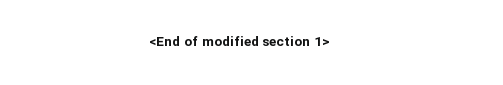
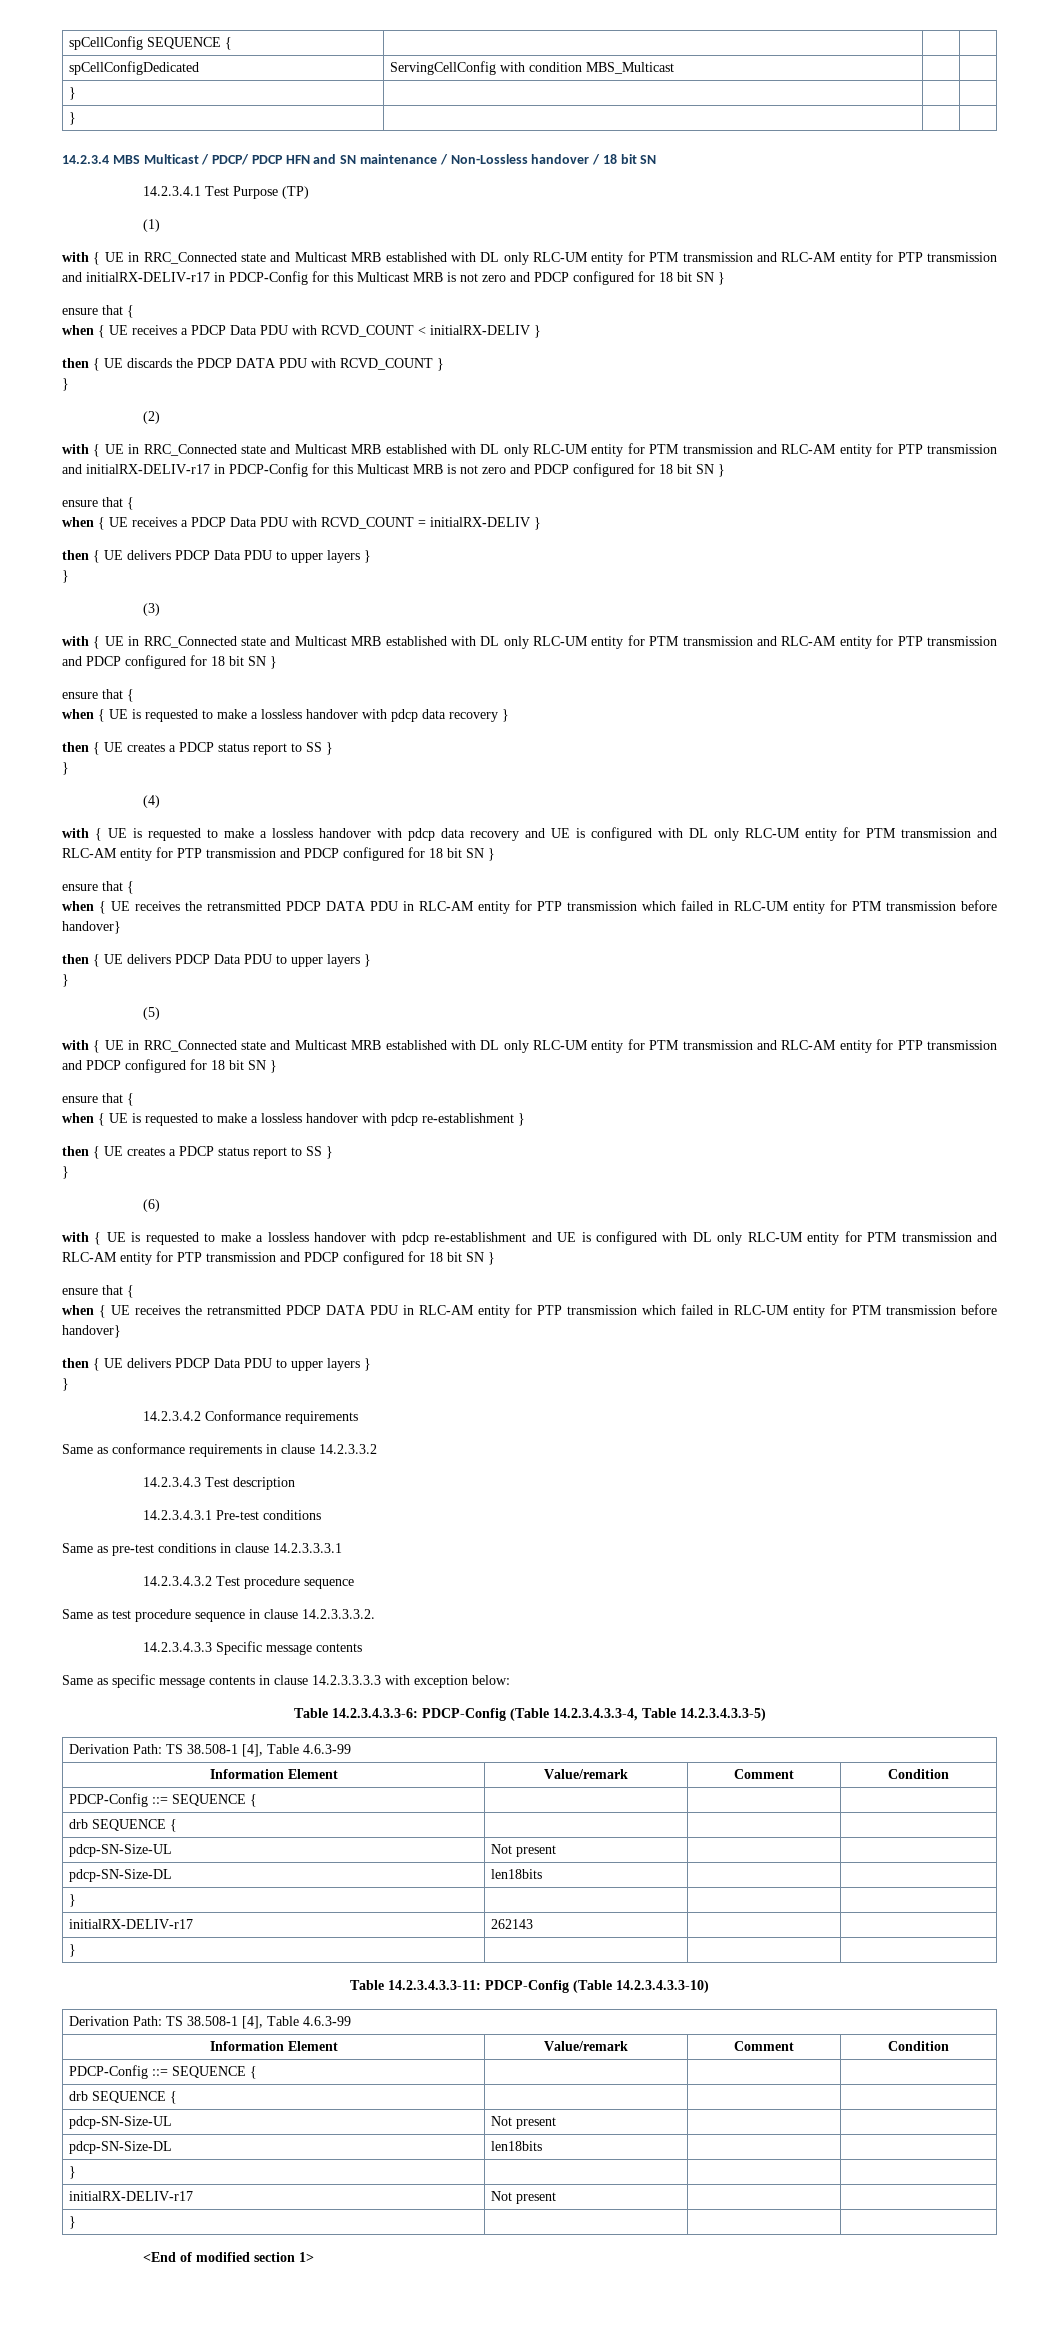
+ spCellConfig SEQUENCE { | | |
+ spCellConfigDedicated | ServingCellConfig with condition MBS_Multicast | |
+ } | | |
+ } | | |
+ 14.2.3.4 MBS Multicast / PDCP/ PDCP HFN and SN maintenance / Non-Lossless handover / 18 bit SN
+ 14.2.3.4.1 Test Purpose (TP)
+ (1)
+ with { UE in RRC_Connected state and Multicast MRB established with DL only RLC-UM entity for PTM transmission and RLC-AM entity for PTP transmission and initialRX-DELIV-r17 in PDCP-Config for this Multicast MRB is not zero and PDCP configured for 18 bit SN }
+ ensure that {
+ when { UE receives a PDCP Data PDU with RCVD_COUNT < initialRX-DELIV }
+ then { UE discards the PDCP DATA PDU with RCVD_COUNT }
+ }
+ (2)
+ with { UE in RRC_Connected state and Multicast MRB established with DL only RLC-UM entity for PTM transmission and RLC-AM entity for PTP transmission and initialRX-DELIV-r17 in PDCP-Config for this Multicast MRB is not zero and PDCP configured for 18 bit SN }
+ ensure that {
+ when { UE receives a PDCP Data PDU with RCVD_COUNT = initialRX-DELIV }
+ then { UE delivers PDCP Data PDU to upper layers }
+ }
+ (3)
+ with { UE in RRC_Connected state and Multicast MRB established with DL only RLC-UM entity for PTM transmission and RLC-AM entity for PTP transmission and PDCP configured for 18 bit SN }
+ ensure that {
+ when { UE is requested to make a lossless handover with pdcp data recovery }
+ then { UE creates a PDCP status report to SS }
+ }
+ (4)
+ with { UE is requested to make a lossless handover with pdcp data recovery and UE is configured with DL only RLC-UM entity for PTM transmission and RLC-AM entity for PTP transmission and PDCP configured for 18 bit SN }
+ ensure that {
+ when { UE receives the retransmitted PDCP DATA PDU in RLC-AM entity for PTP transmission which failed in RLC-UM entity for PTM transmission before handover}
+ then { UE delivers PDCP Data PDU to upper layers }
+ }
+ (5)
+ with { UE in RRC_Connected state and Multicast MRB established with DL only RLC-UM entity for PTM transmission and RLC-AM entity for PTP transmission and PDCP configured for 18 bit SN }
+ ensure that {
+ when { UE is requested to make a lossless handover with pdcp re-establishment }
+ then { UE creates a PDCP status report to SS }
+ }
+ (6)
+ with { UE is requested to make a lossless handover with pdcp re-establishment and UE is configured with DL only RLC-UM entity for PTM transmission and RLC-AM entity for PTP transmission and PDCP configured for 18 bit SN }
+ ensure that {
+ when { UE receives the retransmitted PDCP DATA PDU in RLC-AM entity for PTP transmission which failed in RLC-UM entity for PTM transmission before handover}
+ then { UE delivers PDCP Data PDU to upper layers }
+ }
+ 14.2.3.4.2 Conformance requirements
+ Same as conformance requirements in clause 14.2.3.3.2
+ 14.2.3.4.3 Test description
+ 14.2.3.4.3.1 Pre-test conditions
+ Same as pre-test conditions in clause 14.2.3.3.3.1
+ 14.2.3.4.3.2 Test procedure sequence
+ Same as test procedure sequence in clause 14.2.3.3.3.2.
+ 14.2.3.4.3.3 Specific message contents
+ Same as specific message contents in clause 14.2.3.3.3.3 with exception below:
+ Table 14.2.3.4.3.3-6: PDCP-Config (Table 14.2.3.4.3.3-4, Table 14.2.3.4.3.3-5)
+ Derivation Path: TS 38.508-1 [4], Table 4.6.3-99
+ Information Element | Value/remark | Comment | Condition
+ PDCP-Config ::= SEQUENCE { | | |
+ drb SEQUENCE { | | |
+ pdcp-SN-Size-UL | Not present | |
+ pdcp-SN-Size-DL | len18bits | |
+ } | | |
+ initialRX-DELIV-r17 | 262143 | |
+ } | | |
+ Table 14.2.3.4.3.3-11: PDCP-Config (Table 14.2.3.4.3.3-10)
+ Derivation Path: TS 38.508-1 [4], Table 4.6.3-99
+ Information Element | Value/remark | Comment | Condition
+ PDCP-Config ::= SEQUENCE { | | |
+ drb SEQUENCE { | | |
+ pdcp-SN-Size-UL | Not present | |
+ pdcp-SN-Size-DL | len18bits | |
+ } | | |
+ initialRX-DELIV-r17 | Not present | |
+ } | | |

